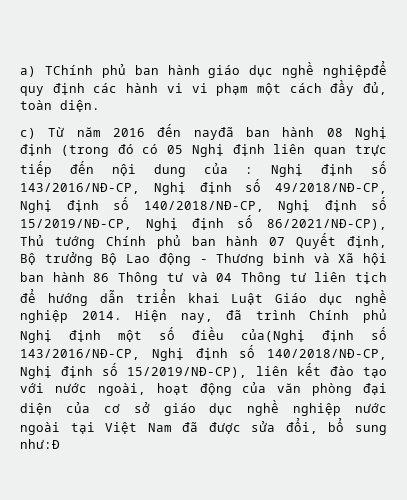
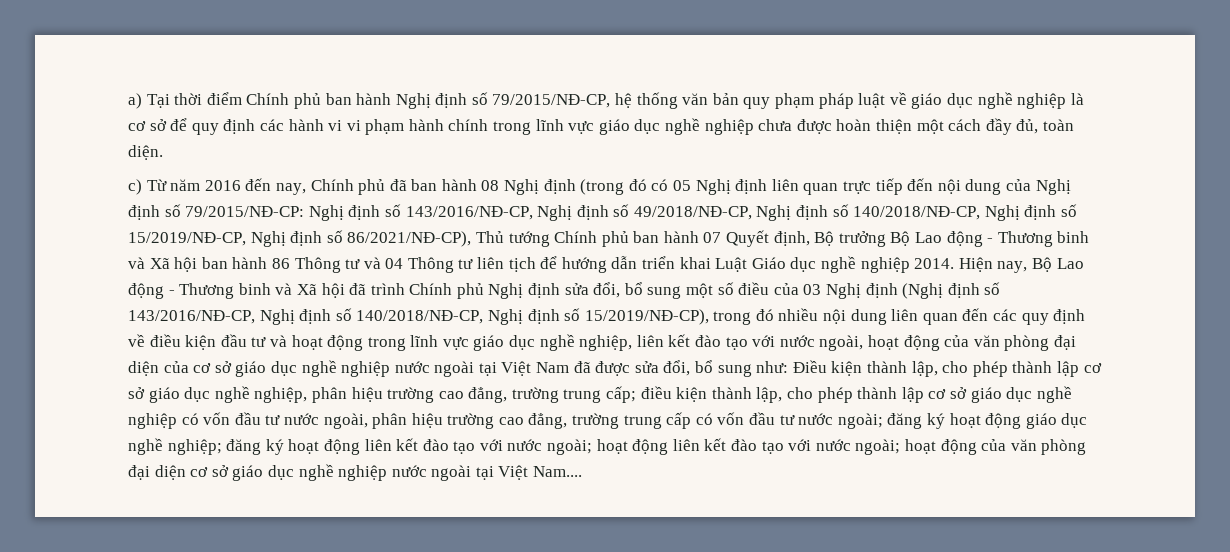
- a) TChính phủ ban hành giáo dục nghề nghiệpđể quy định các hành vi vi phạm một cách đầy đủ, toàn diện.
+ a) Tại thời điểm Chính phủ ban hành Nghị định số 79/2015/NĐ-CP, hệ thống văn bản quy phạm pháp luật về giáo dục nghề nghiệp là cơ sở để quy định các hành vi vi phạm hành chính trong lĩnh vực giáo dục nghề nghiệp chưa được hoàn thiện một cách đầy đủ, toàn diện.
- c) Từ năm 2016 đến nayđã ban hành 08 Nghị định (trong đó có 05 Nghị định liên quan trực tiếp đến nội dung của :
+ c) Từ năm 2016 đến nay, Chính phủ đã ban hành 08 Nghị định (trong đó có 05 Nghị định liên quan trực tiếp đến nội dung của Nghị định số 79/2015/NĐ-CP:
- Hiện nay, đã trình Chính phủ Nghị định một số điều của(Nghị định số 143/2016/NĐ-CP, Nghị định số 140/2018/NĐ-CP, Nghị định số 15/2019/NĐ-CP), liên kết đào tạo với nước ngoài, hoạt động của văn phòng đại diện của cơ sở giáo dục nghề nghiệp nước ngoài tại Việt Nam đã được sửa đổi, bổ sung như:Đ
+ Hiện nay, Bộ Lao động - Thương binh và Xã hội đã trình Chính phủ Nghị định sửa đổi, bổ sung một số điều của 03 Nghị định (Nghị định số 143/2016/NĐ-CP, Nghị định số 140/2018/NĐ-CP, Nghị định số 15/2019/NĐ-CP), trong đó nhiều nội dung liên quan đến các quy định về điều kiện đầu tư và hoạt động trong lĩnh vực giáo dục nghề nghiệp, liên kết đào tạo với nước ngoài, hoạt động của văn phòng đại diện của cơ sở giáo dục nghề nghiệp nước ngoài tại Việt Nam đã được sửa đổi, bổ sung như: Điều kiện thành lập, cho phép thành lập cơ sở giáo dục nghề nghiệp, phân hiệu trường cao đẳng, trường trung cấp; điều kiện thành lập, cho phép thành lập cơ sở giáo dục nghề nghiệp có vốn đầu tư nước ngoài, phân hiệu trường cao đẳng, trường trung cấp có vốn đầu tư nước ngoài; đăng ký hoạt động giáo dục nghề nghiệp; đăng ký hoạt động liên kết đào tạo với nước ngoài; hoạt động liên kết đào tạo với nước ngoài; hoạt động của văn phòng đại diện cơ sở giáo dục nghề nghiệp nước ngoài tại Việt Nam....

